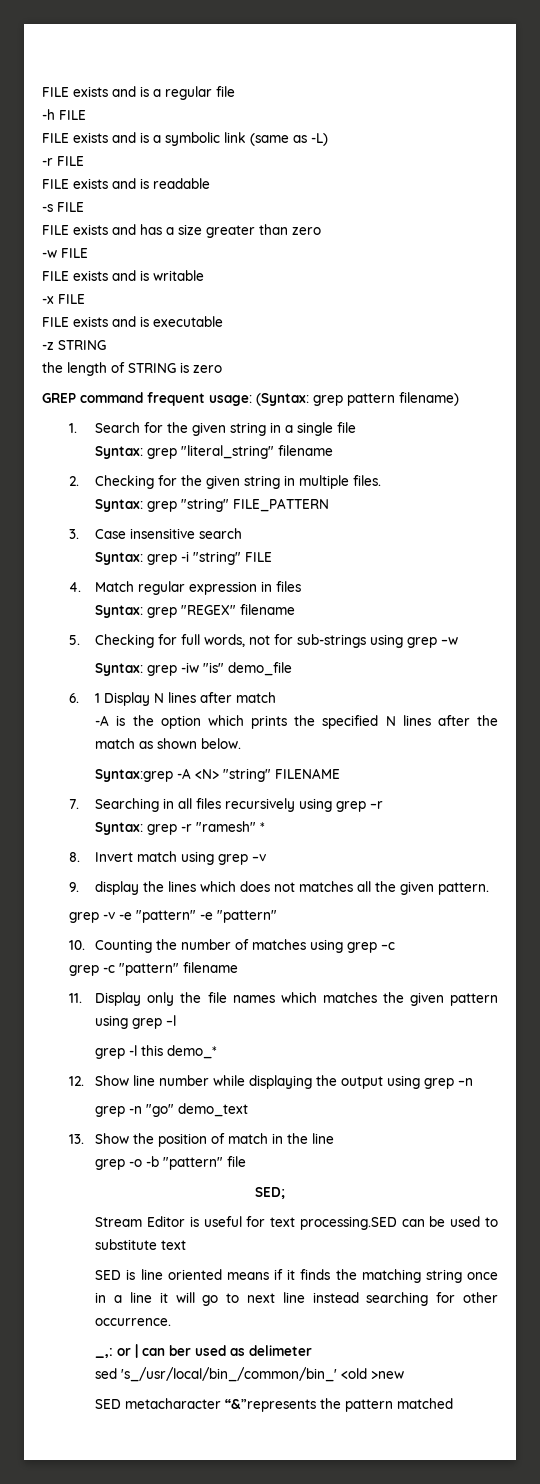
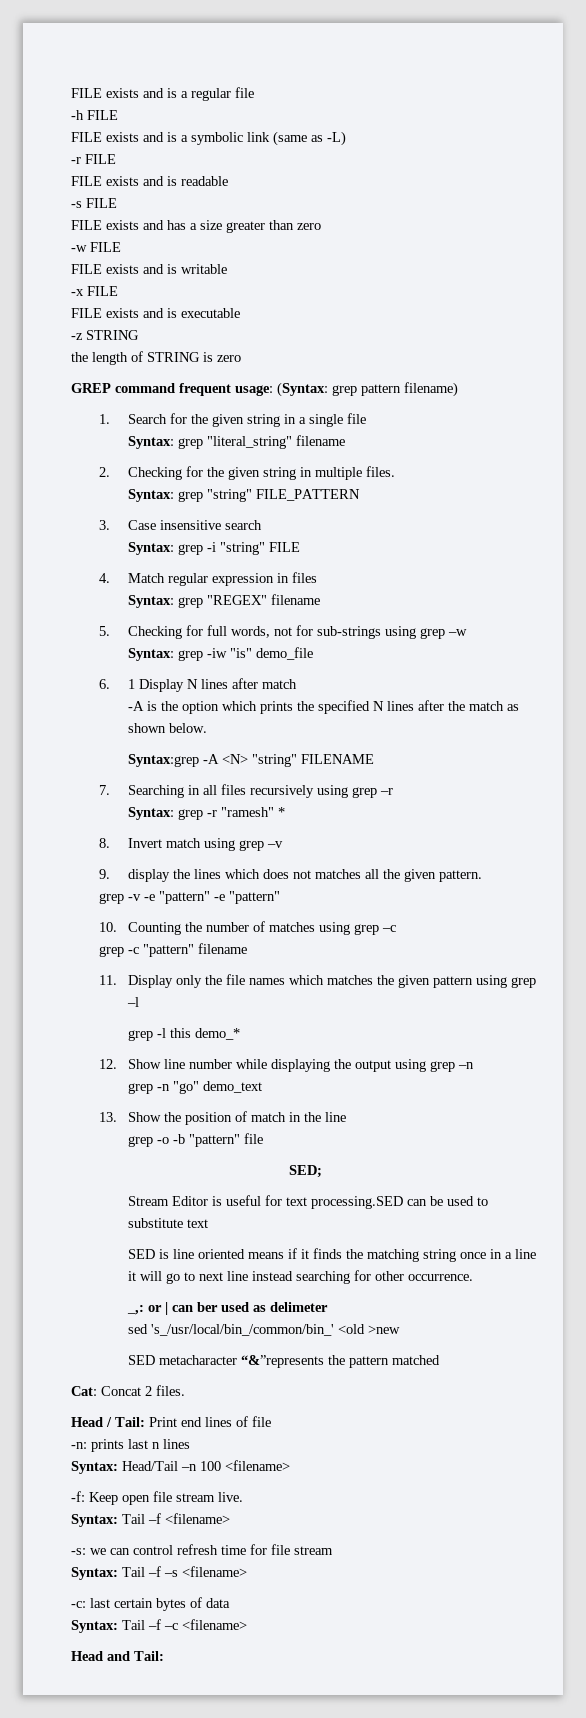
+ Cat: Concat 2 files.
+ Head / Tail: Print end lines of file
+ -n: prints last n lines
+ Syntax: Head/Tail –n 100 <filename>
+ -f: Keep open file stream live.
+ Syntax: Tail –f <filename>
+ -s: we can control refresh time for file stream
+ Syntax: Tail –f –s <filename>
+ -c: last certain bytes of data
+ Syntax: Tail –f –c <filename>
+ Head and Tail:

